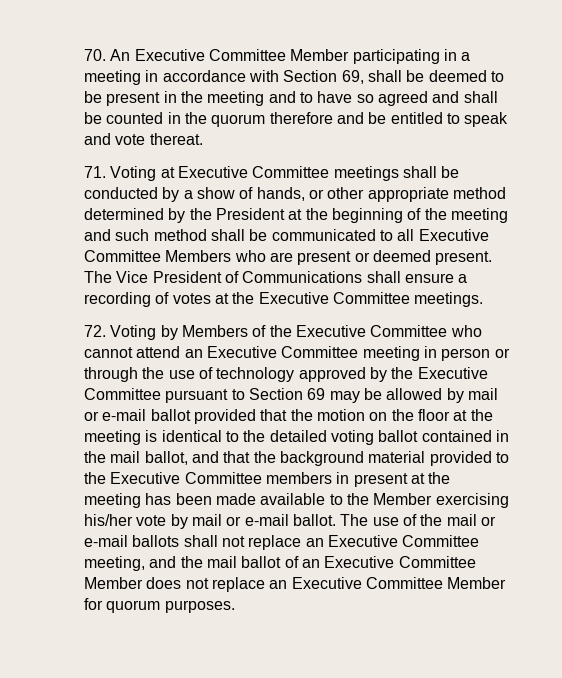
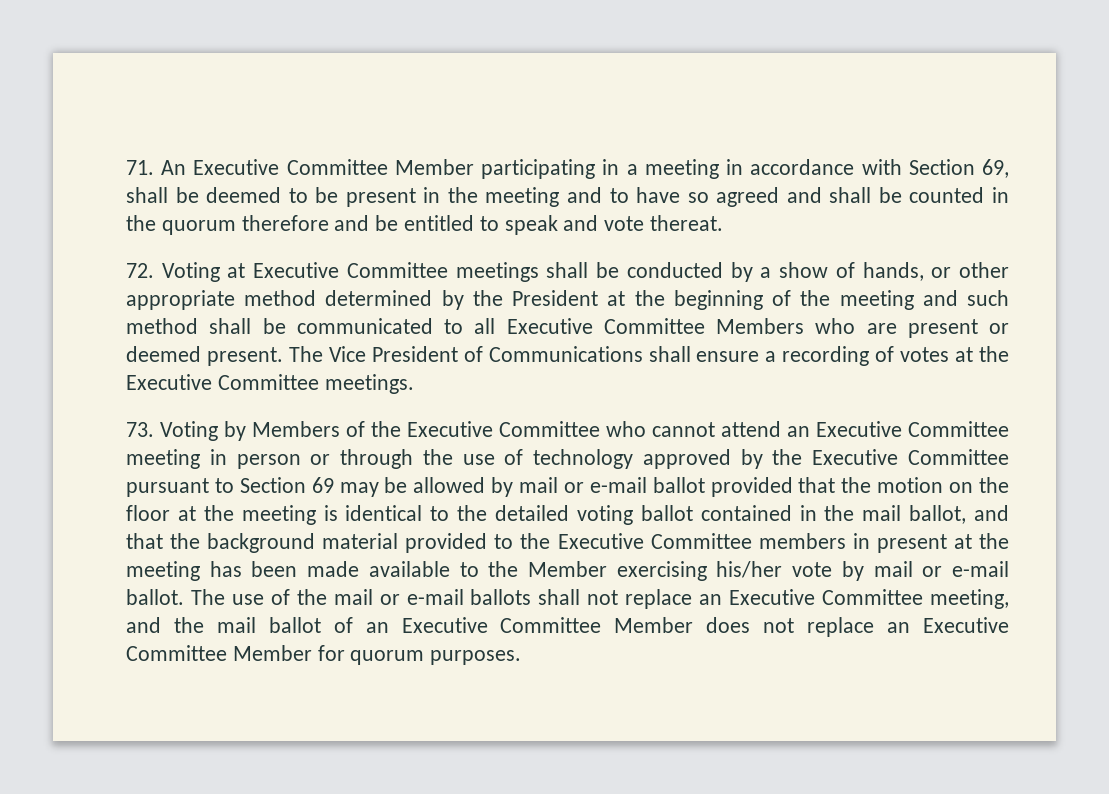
- 70. An Executive Committee Member participating in a meeting in accordance with Section 69, shall be deemed to be present in the meeting and to have so agreed and shall be counted in the quorum therefore and be entitled to speak and vote thereat.
+ 71. An Executive Committee Member participating in a meeting in accordance with Section 69, shall be deemed to be present in the meeting and to have so agreed and shall be counted in the quorum therefore and be entitled to speak and vote thereat.
- 71. Voting at Executive Committee meetings shall be conducted by a show of hands, or other appropriate method determined by the President at the beginning of the meeting and such method shall be communicated to all Executive Committee Members who are present or deemed present.
+ 72. Voting at Executive Committee meetings shall be conducted by a show of hands, or other appropriate method determined by the President at the beginning of the meeting and such method shall be communicated to all Executive Committee Members who are present or deemed present.
- 72. Voting by Members of the Executive Committee who cannot attend an Executive Committee meeting in person or through the use of technology approved by the Executive Committee pursuant to Section 69 may be allowed by mail or e-mail ballot provided that the motion on the floor at the meeting is identical to the detailed voting ballot contained in the mail ballot, and that the background material provided to the Executive Committee members in present at the meeting has been made available to the Member exercising his/her vote by mail or e-mail ballot.
+ 73. Voting by Members of the Executive Committee who cannot attend an Executive Committee meeting in person or through the use of technology approved by the Executive Committee pursuant to Section 69 may be allowed by mail or e-mail ballot provided that the motion on the floor at the meeting is identical to the detailed voting ballot contained in the mail ballot, and that the background material provided to the Executive Committee members in present at the meeting has been made available to the Member exercising his/her vote by mail or e-mail ballot.

